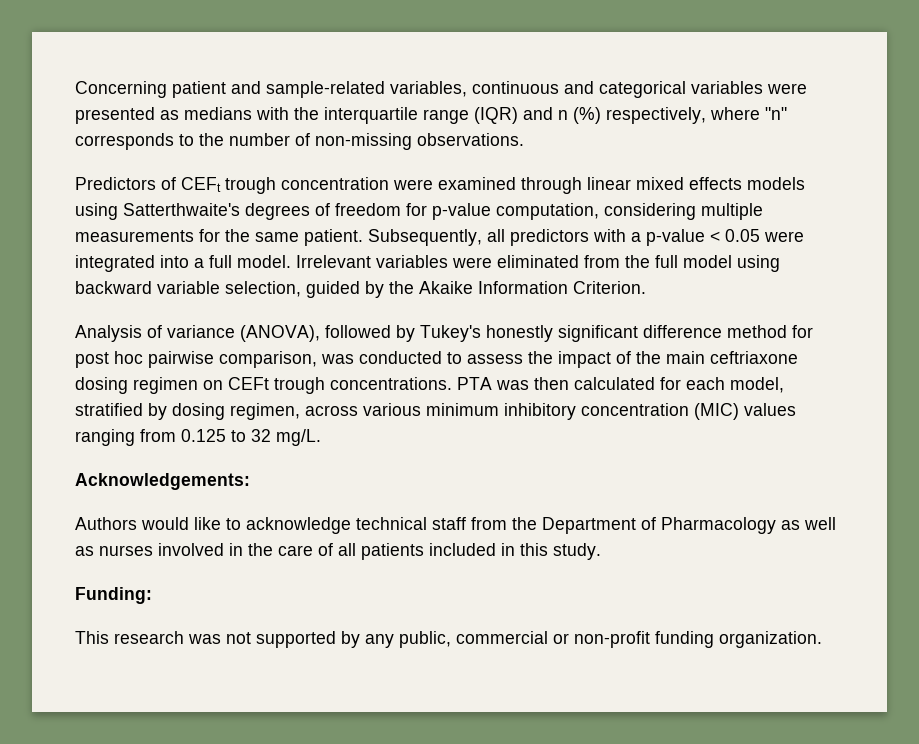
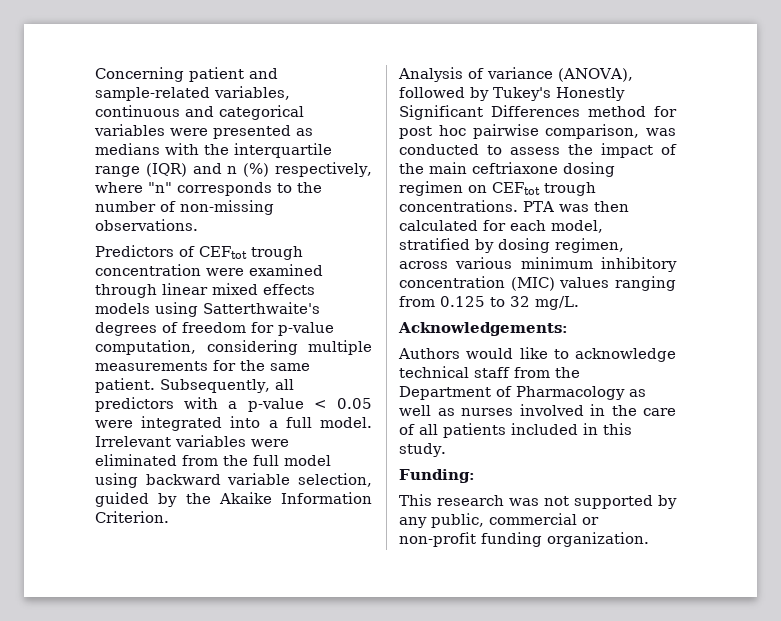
- Predictors of CEFt trough concentration were examined through linear mixed effects models using Satterthwaite's degrees of freedom for p-value computation, considering multiple measurements for the same patient.
+ Predictors of CEFtot trough concentration were examined through linear mixed effects models using Satterthwaite's degrees of freedom for p-value computation, considering multiple measurements for the same patient.
- Analysis of variance (ANOVA), followed by Tukey's honestly significant difference method for post hoc pairwise comparison, was conducted to assess the impact of the main ceftriaxone dosing regimen on CEFt trough concentrations.
+ Analysis of variance (ANOVA), followed by Tukey's Honestly Significant Differences method for post hoc pairwise comparison, was conducted to assess the impact of the main ceftriaxone dosing regimen on CEFtot trough concentrations.

